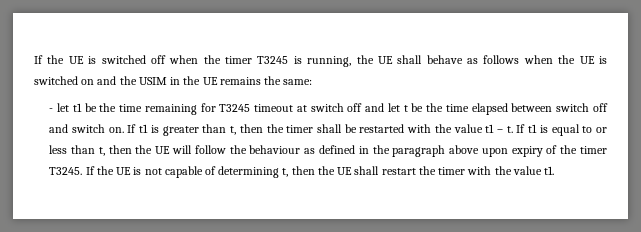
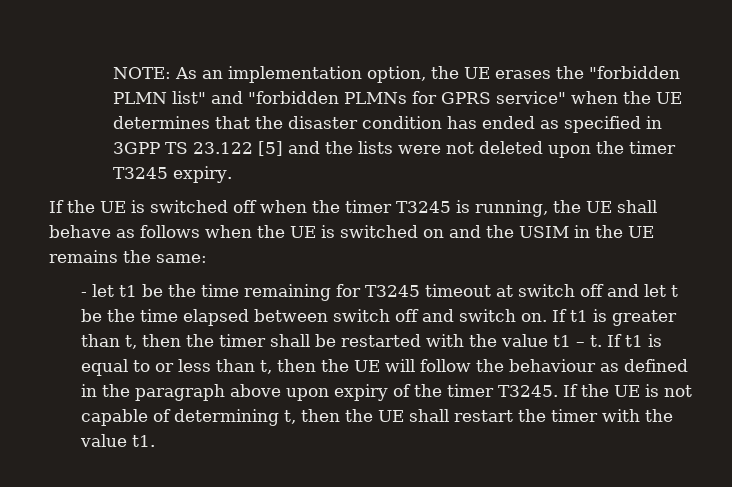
+ NOTE: As an implementation option, the UE erases the "forbidden PLMN list" and "forbidden PLMNs for GPRS service" when the UE determines that the disaster condition has ended as specified in 3GPP TS 23.122 [5] and the lists were not deleted upon the timer T3245 expiry.

